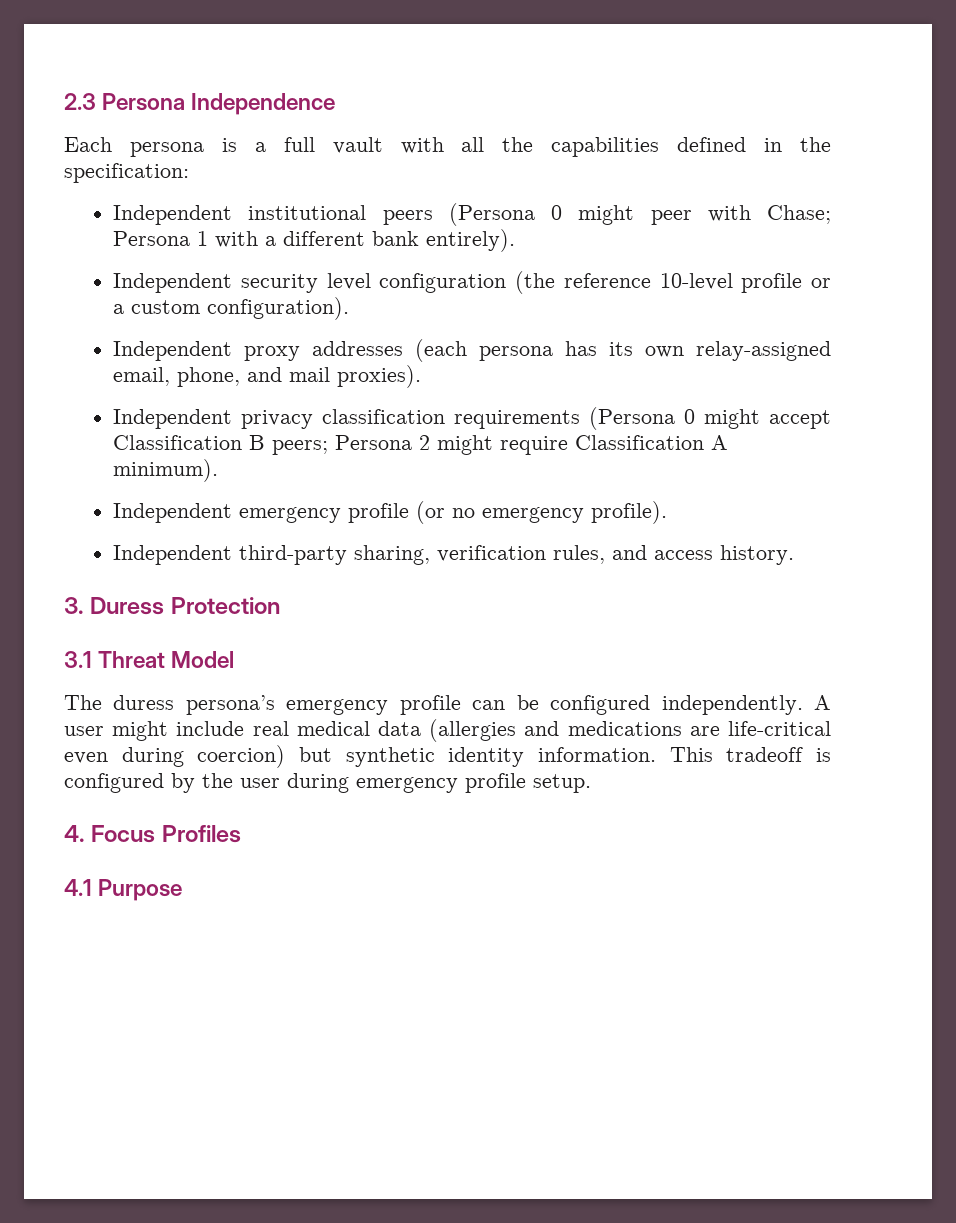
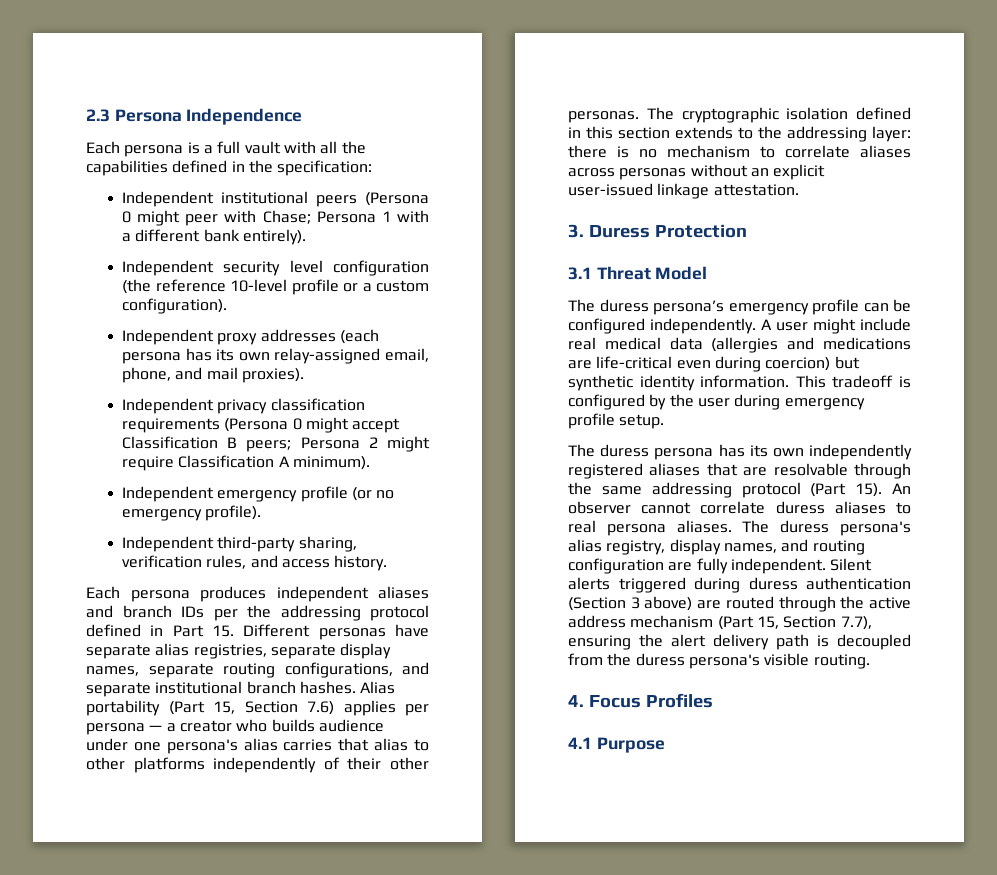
+ Each persona produces independent aliases and branch IDs per the addressing protocol defined in Part 15. Different personas have separate alias registries, separate display names, separate routing configurations, and separate institutional branch hashes. Alias portability (Part 15, Section 7.6) applies per persona — a creator who builds audience under one persona's alias carries that alias to other platforms independently of their other personas. The cryptographic isolation defined in this section extends to the addressing layer: there is no mechanism to correlate aliases across personas without an explicit user-issued linkage attestation.
+ The duress persona has its own independently registered aliases that are resolvable through the same addressing protocol (Part 15). An observer cannot correlate duress aliases to real persona aliases. The duress persona's alias registry, display names, and routing configuration are fully independent. Silent alerts triggered during duress authentication (Section 3 above) are routed through the active address mechanism (Part 15, Section 7.7), ensuring the alert delivery path is decoupled from the duress persona's visible routing.

